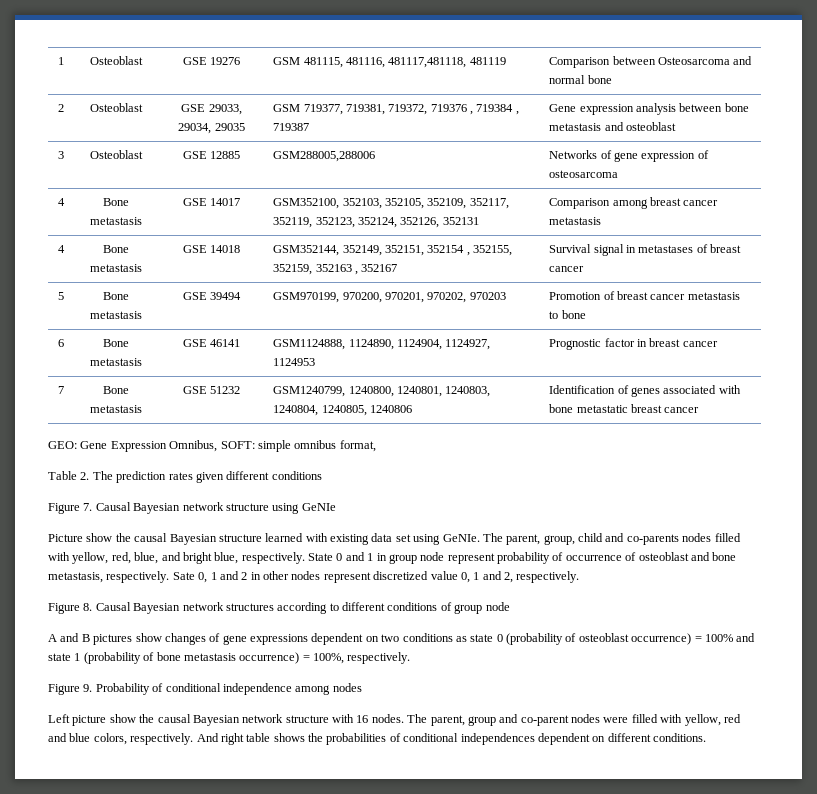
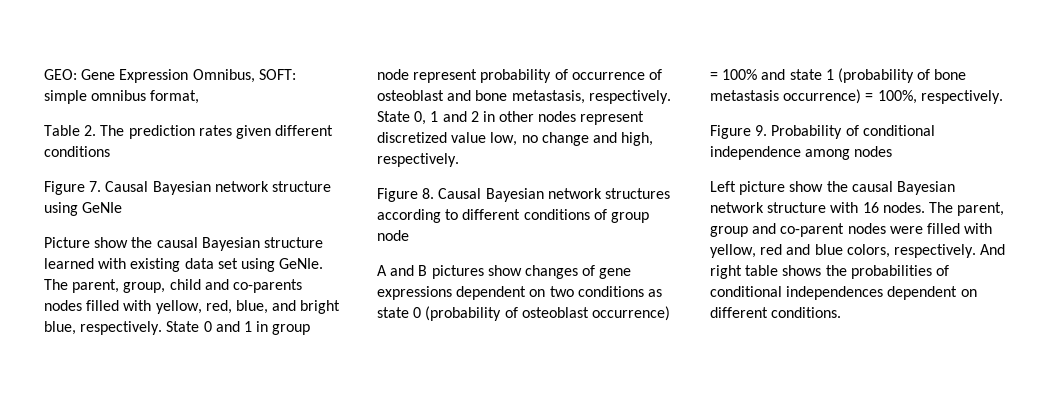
- 1 | Osteoblast | GSE 19276 | GSM 481115, 481116, 481117,481118, 481119 | Comparison between Osteosarcoma and normal bone
- 2 | Osteoblast | GSE 29033, 29034, 29035 | GSM 719377, 719381, 719372, 719376 , 719384 , 719387 | Gene expression analysis between bone metastasis and osteoblast
- 3 | Osteoblast | GSE 12885 | GSM288005,288006 | Networks of gene expression of osteosarcoma
- 4 | Bone metastasis | GSE 14017 | GSM352100, 352103, 352105, 352109, 352117, 352119, 352123, 352124, 352126, 352131 | Comparison among breast cancer metastasis
- 4 | Bone metastasis | GSE 14018 | GSM352144, 352149, 352151, 352154 , 352155, 352159, 352163 , 352167 | Survival signal in metastases of breast cancer
- 5 | Bone metastasis | GSE 39494 | GSM970199, 970200, 970201, 970202, 970203 | Promotion of breast cancer metastasis to bone
- 6 | Bone metastasis | GSE 46141 | GSM1124888, 1124890, 1124904, 1124927, 1124953 | Prognostic factor in breast cancer
- 7 | Bone metastasis | GSE 51232 | GSM1240799, 1240800, 1240801, 1240803, 1240804, 1240805, 1240806 | Identification of genes associated with bone metastatic breast cancer
- Sate 0, 1 and 2 in other nodes represent discretized value 0, 1 and 2, respectively.
+ State 0, 1 and 2 in other nodes represent discretized value low, no change and high, respectively.

